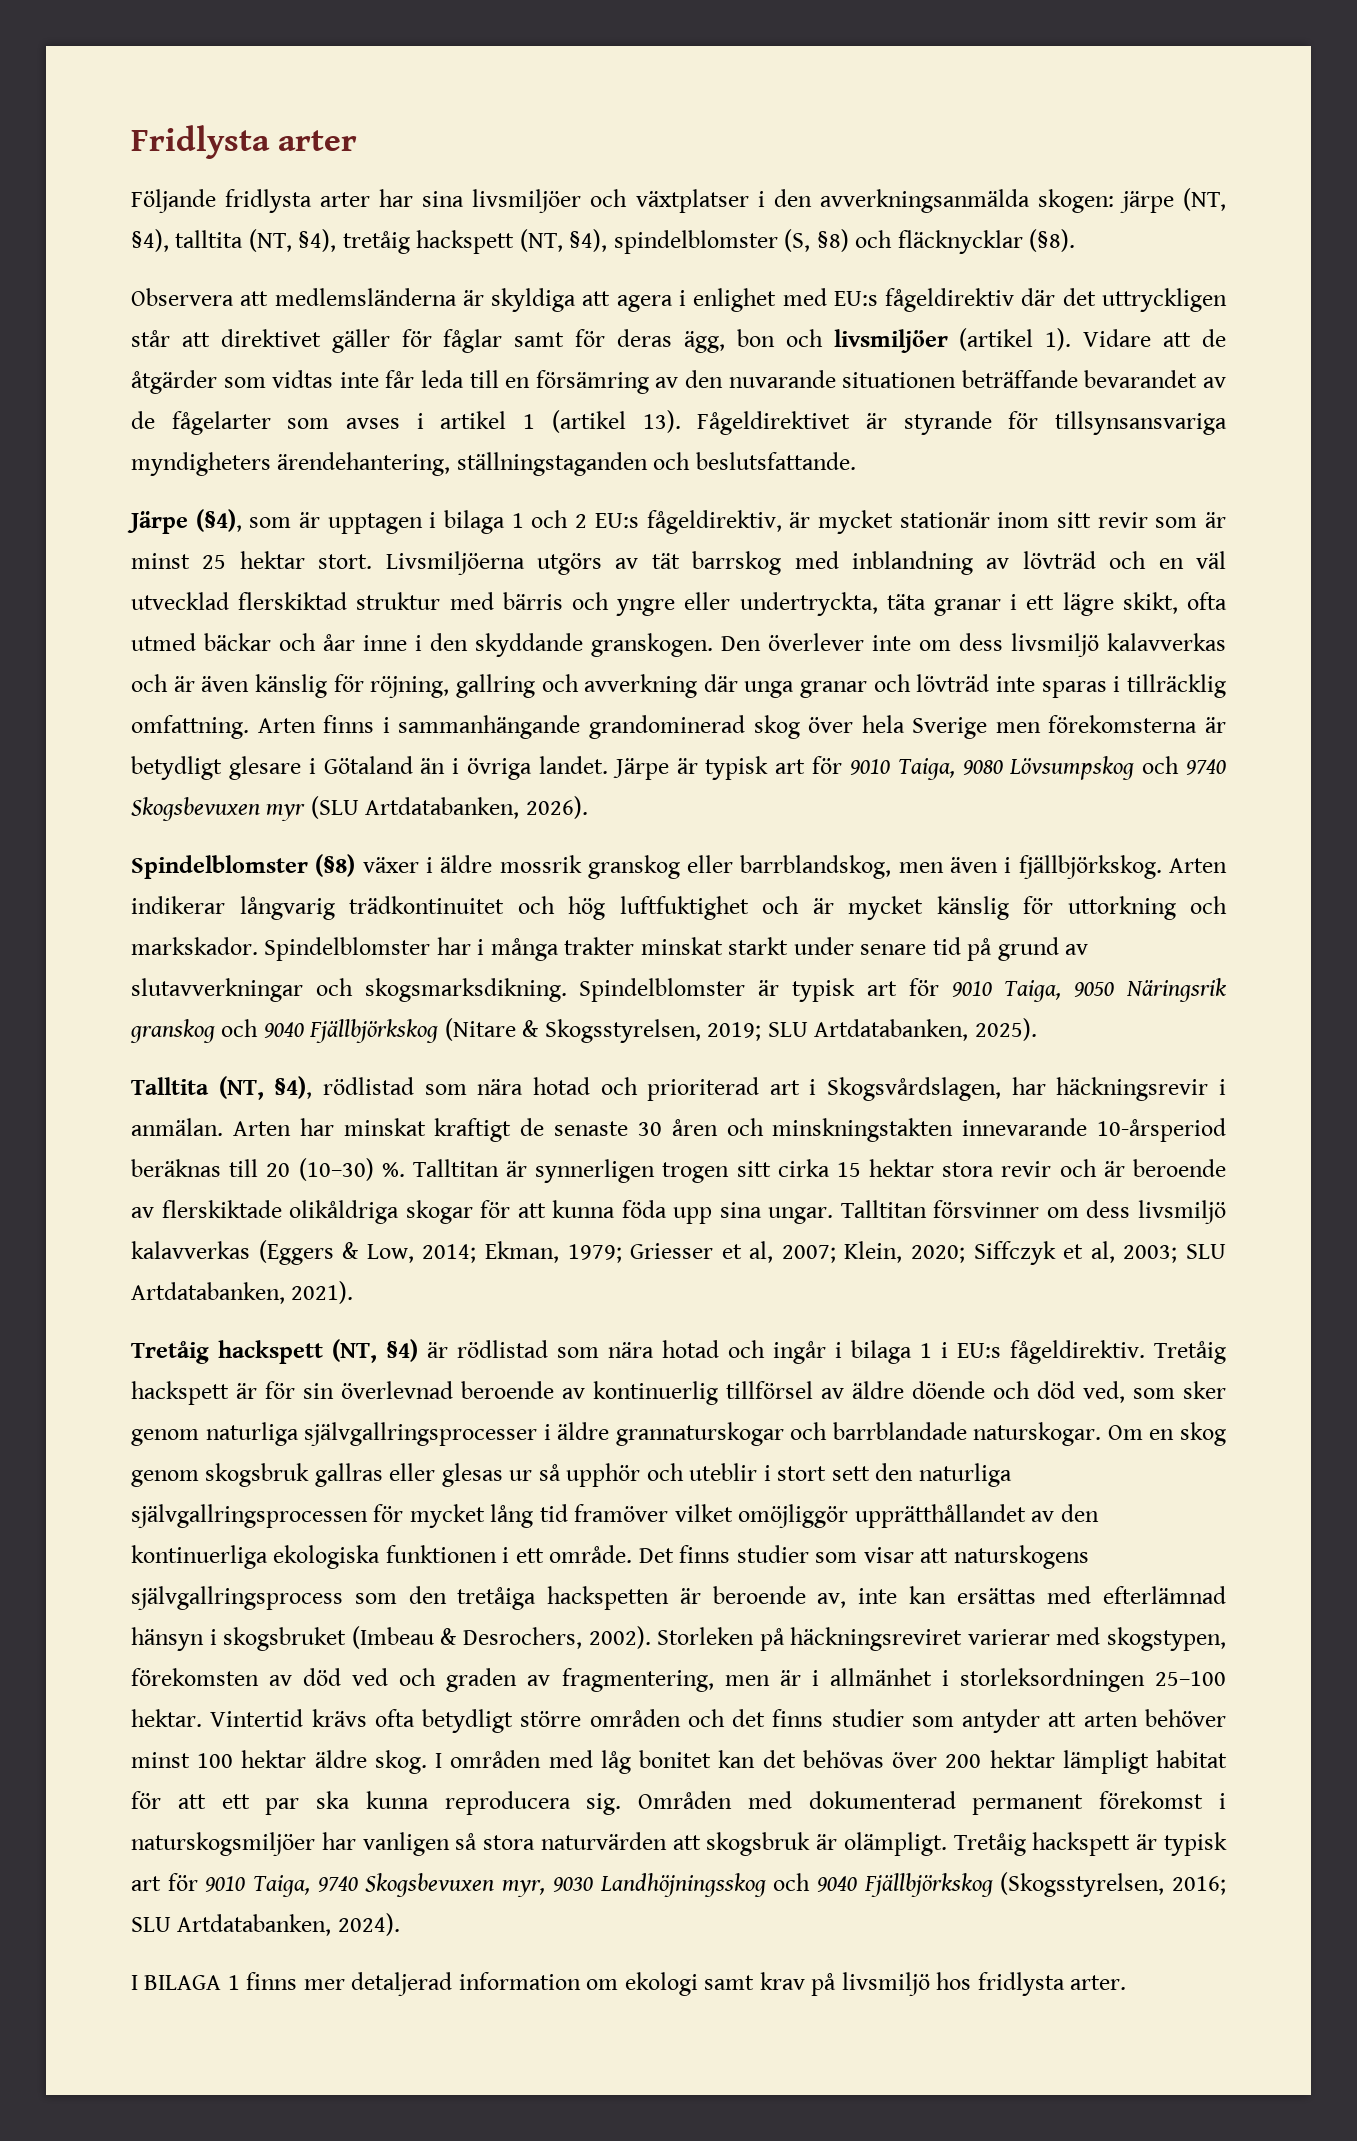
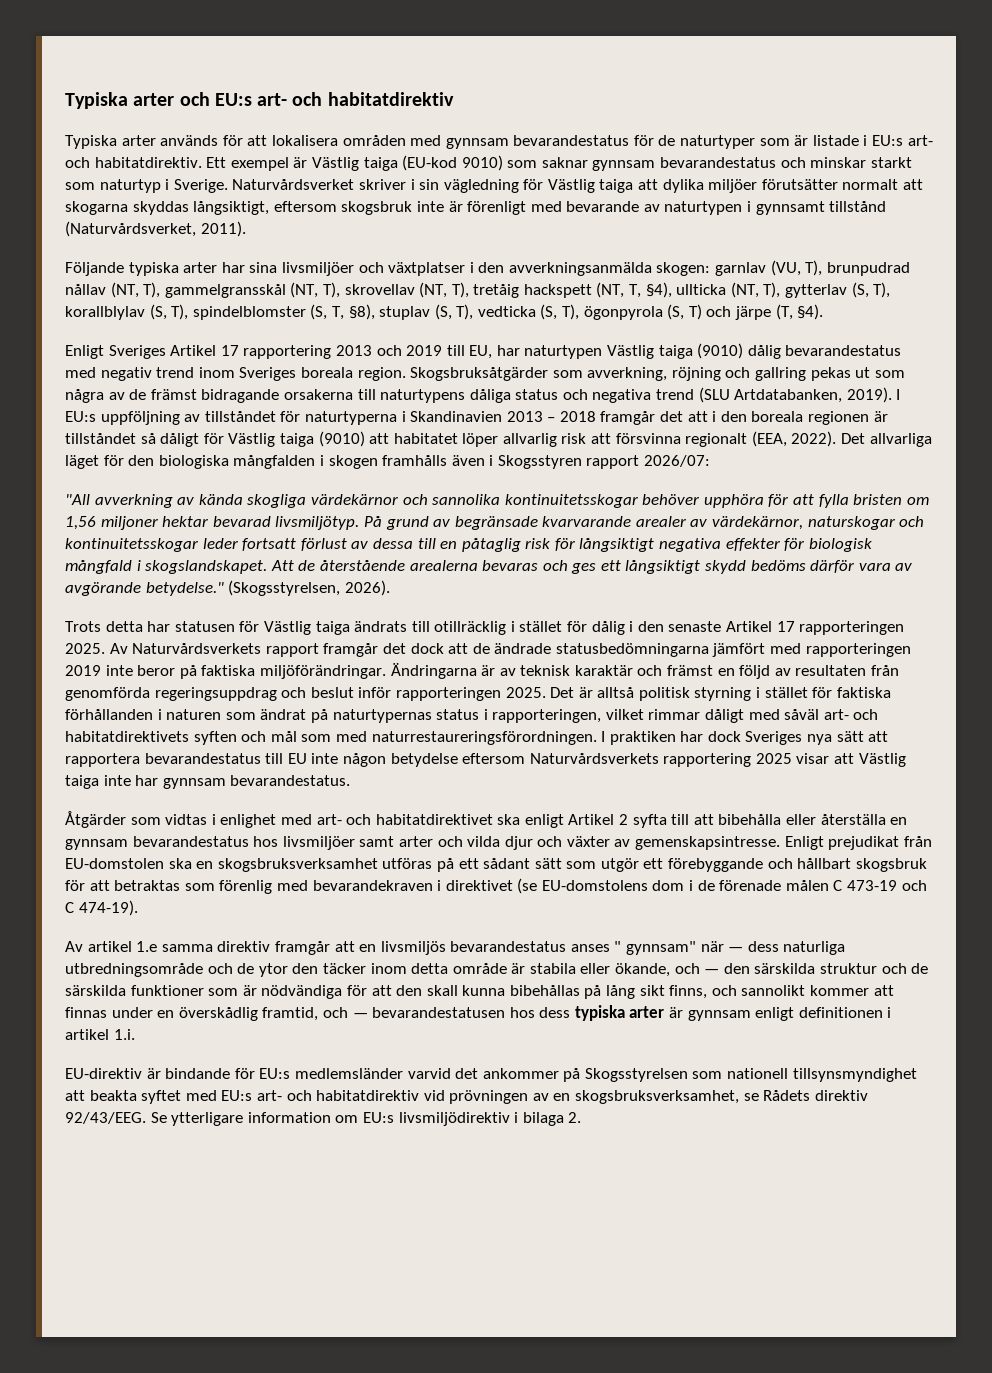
- Fridlysta arter
+ Typiska arter och EU:s art- och habitatdirektiv
+ Typiska arter används för att lokalisera områden med gynnsam bevarandestatus för de naturtyper som är listade i EU:s art- och habitatdirektiv. Ett exempel är Västlig taiga (EU-kod 9010) som saknar gynnsam bevarandestatus och minskar starkt som naturtyp i Sverige. Naturvårdsverket skriver i sin vägledning för Västlig taiga att dylika miljöer förutsätter normalt att skogarna skyddas långsiktigt, eftersom skogsbruk inte är förenligt med bevarande av naturtypen i gynnsamt tillstånd (Naturvårdsverket, 2011).
- Följande fridlysta arter har sina livsmiljöer och växtplatser i den avverkningsanmälda skogen: järpe (NT, §4), talltita (NT, §4), tretåig hackspett (NT, §4), spindelblomster (S, §8) och fläcknycklar (§8).
- Observera att medlemsländerna är skyldiga att agera i enlighet med EU:s fågeldirektiv där det uttryckligen står att direktivet gäller för fåglar samt för deras ägg, bon och livsmiljöer (artikel 1). Vidare att de åtgärder som vidtas inte får leda till en försämring av den nuvarande situationen beträffande bevarandet av de fågelarter som avses i artikel 1 (artikel 13). Fågeldirektivet är styrande för tillsynsansvariga myndigheters ärendehantering, ställningstaganden och beslutsfattande.
- Järpe (§4), som är upptagen i bilaga 1 och 2 EU:s fågeldirektiv, är mycket stationär inom sitt revir som är minst 25 hektar stort. Livsmiljöerna utgörs av tät barrskog med inblandning av lövträd och en väl utvecklad flerskiktad struktur med bärris och yngre eller undertryckta, täta granar i ett lägre skikt, ofta utmed bäckar och åar inne i den skyddande granskogen. Den överlever inte om dess livsmiljö kalavverkas och är även känslig för röjning, gallring och avverkning där unga granar och lövträd inte sparas i tillräcklig omfattning. Arten finns i sammanhängande grandominerad skog över hela Sverige men förekomsterna är betydligt glesare i Götaland än i övriga landet. Järpe är typisk art för 9010 Taiga, 9080 Lövsumpskog och 9740 Skogsbevuxen myr (SLU Artdatabanken, 2026).
- Spindelblomster (§8) växer i äldre mossrik granskog eller barrblandskog, men även i fjällbjörkskog. Arten indikerar långvarig trädkontinuitet och hög luftfuktighet och är mycket känslig för uttorkning och markskador. Spindelblomster har i många trakter minskat starkt under senare tid på grund av slutavverkningar och skogsmarksdikning. Spindelblomster är typisk art för 9010 Taiga, 9050 Näringsrik granskog och 9040 Fjällbjörkskog (Nitare & Skogsstyrelsen, 2019; SLU Artdatabanken, 2025).
- Talltita (NT, §4), rödlistad som nära hotad och prioriterad art i Skogsvårdslagen, har häckningsrevir i anmälan. Arten har minskat kraftigt de senaste 30 åren och minskningstakten innevarande 10-årsperiod beräknas till 20 (10–30) %. Talltitan är synnerligen trogen sitt cirka 15 hektar stora revir och är beroende av flerskiktade olikåldriga skogar för att kunna föda upp sina ungar. Talltitan försvinner om dess livsmiljö kalavverkas (Eggers & Low, 2014; Ekman, 1979; Griesser et al, 2007; Klein, 2020; Siffczyk et al, 2003; SLU Artdatabanken, 2021).
- Tretåig hackspett (NT, §4) är rödlistad som nära hotad och ingår i bilaga 1 i EU:s fågeldirektiv. Tretåig hackspett är för sin överlevnad beroende av kontinuerlig tillförsel av äldre döende och död ved, som sker genom naturliga självgallringsprocesser i äldre grannaturskogar och barrblandade naturskogar. Om en skog genom skogsbruk gallras eller glesas ur så upphör och uteblir i stort sett den naturliga självgallringsprocessen för mycket lång tid framöver vilket omöjliggör upprätthållandet av den kontinuerliga ekologiska funktionen i ett område. Det finns studier som visar att naturskogens självgallringsprocess som den tretåiga hackspetten är beroende av, inte kan ersättas med efterlämnad hänsyn i skogsbruket (Imbeau & Desrochers, 2002). Storleken på häckningsreviret varierar med skogstypen, förekomsten av död ved och graden av fragmentering, men är i allmänhet i storleksordningen 25–100 hektar. Vintertid krävs ofta betydligt större områden och det finns studier som antyder att arten behöver minst 100 hektar äldre skog. I områden med låg bonitet kan det behövas över 200 hektar lämpligt habitat för att ett par ska kunna reproducera sig. Områden med dokumenterad permanent förekomst i naturskogsmiljöer har vanligen så stora naturvärden att skogsbruk är olämpligt. Tretåig hackspett är typisk art för 9010 Taiga, 9740 Skogsbevuxen myr, 9030 Landhöjningsskog och 9040 Fjällbjörkskog (Skogsstyrelsen, 2016; SLU Artdatabanken, 2024).
- I BILAGA 1 finns mer detaljerad information om ekologi samt krav på livsmiljö hos fridlysta arter.
+ Följande typiska arter har sina livsmiljöer och växtplatser i den avverkningsanmälda skogen: garnlav (VU, T), brunpudrad nållav (NT, T), gammelgransskål (NT, T), skrovellav (NT, T), tretåig hackspett (NT, T, §4), ullticka (NT, T), gytterlav (S, T), korallblylav (S, T), spindelblomster (S, T, §8), stuplav (S, T), vedticka (S, T), ögonpyrola (S, T) och järpe (T, §4).
+ Enligt Sveriges Artikel 17 rapportering 2013 och 2019 till EU, har naturtypen Västlig taiga (9010) dålig bevarandestatus med negativ trend inom Sveriges boreala region. Skogsbruksåtgärder som avverkning, röjning och gallring pekas ut som några av de främst bidragande orsakerna till naturtypens dåliga status och negativa trend (SLU Artdatabanken, 2019). I EU:s uppföljning av tillståndet för naturtyperna i Skandinavien 2013 – 2018 framgår det att i den boreala regionen är tillståndet så dåligt för Västlig taiga (9010) att habitatet löper allvarlig risk att försvinna regionalt (EEA, 2022). Det allvarliga läget för den biologiska mångfalden i skogen framhålls även i Skogsstyren rapport 2026/07:
+ "All avverkning av kända skogliga värdekärnor och sannolika kontinuitetsskogar behöver upphöra för att fylla bristen om 1,56 miljoner hektar bevarad livsmiljötyp. På grund av begränsade kvarvarande arealer av värdekärnor, naturskogar och kontinuitetsskogar leder fortsatt förlust av dessa till en påtaglig risk för långsiktigt negativa effekter för biologisk mångfald i skogslandskapet. Att de återstående arealerna bevaras och ges ett långsiktigt skydd bedöms därför vara av avgörande betydelse." (Skogsstyrelsen, 2026).
+ Trots detta har statusen för Västlig taiga ändrats till otillräcklig i stället för dålig i den senaste Artikel 17 rapporteringen 2025. Av Naturvårdsverkets rapport framgår det dock att de ändrade statusbedömningarna jämfört med rapporteringen 2019 inte beror på faktiska miljöförändringar. Ändringarna är av teknisk karaktär och främst en följd av resultaten från genomförda regeringsuppdrag och beslut inför rapporteringen 2025. Det är alltså politisk styrning i stället för faktiska förhållanden i naturen som ändrat på naturtypernas status i rapporteringen, vilket rimmar dåligt med såväl art- och habitatdirektivets syften och mål som med naturrestaureringsförordningen. I praktiken har dock Sveriges nya sätt att rapportera bevarandestatus till EU inte någon betydelse eftersom Naturvårdsverkets rapportering 2025 visar att Västlig taiga inte har gynnsam bevarandestatus.
+ Åtgärder som vidtas i enlighet med art- och habitatdirektivet ska enligt Artikel 2 syfta till att bibehålla eller återställa en gynnsam bevarandestatus hos livsmiljöer samt arter och vilda djur och växter av gemenskapsintresse. Enligt prejudikat från EU-domstolen ska en skogsbruksverksamhet utföras på ett sådant sätt som utgör ett förebyggande och hållbart skogsbruk för att betraktas som förenlig med bevarandekraven i direktivet (se EU-domstolens dom i de förenade målen C 473-19 och C 474-19).
+ Av artikel 1.e samma direktiv framgår att en livsmiljös bevarandestatus anses " gynnsam" när — dess naturliga utbredningsområde och de ytor den täcker inom detta område är stabila eller ökande, och — den särskilda struktur och de särskilda funktioner som är nödvändiga för att den skall kunna bibehållas på lång sikt finns, och sannolikt kommer att finnas under en överskådlig framtid, och — bevarandestatusen hos dess typiska arter är gynnsam enligt definitionen i artikel 1.i.
+ EU-direktiv är bindande för EU:s medlemsländer varvid det ankommer på Skogsstyrelsen som nationell tillsynsmyndighet att beakta syftet med EU:s art- och habitatdirektiv vid prövningen av en skogsbruksverksamhet, se Rådets direktiv 92/43/EEG. Se ytterligare information om EU:s livsmiljödirektiv i bilaga 2.

